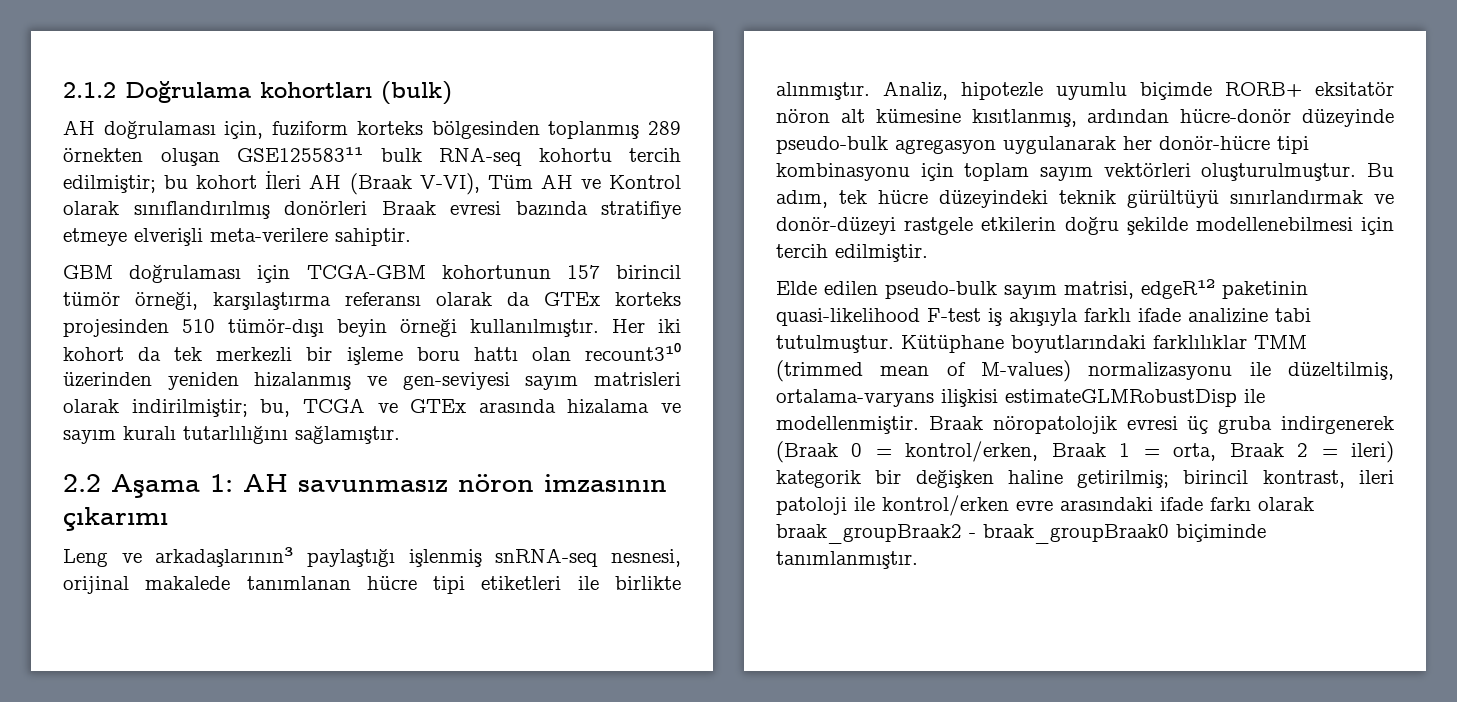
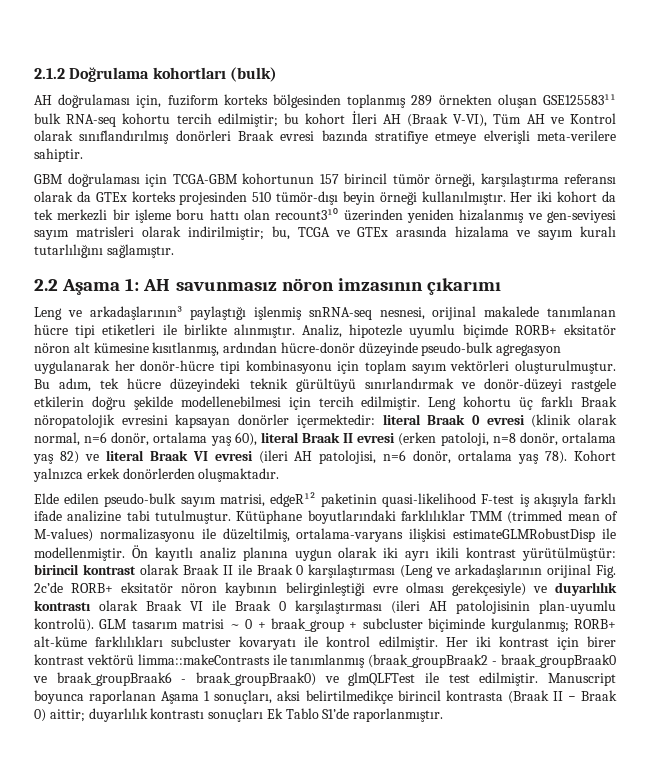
+ Leng kohortu üç farklı Braak nöropatolojik evresini kapsayan donörler içermektedir: literal Braak 0 evresi (klinik olarak normal, n=6 donör, ortalama yaş 60), literal Braak II evresi (erken patoloji, n=8 donör, ortalama yaş 82) ve literal Braak VI evresi (ileri AH patolojisi, n=6 donör, ortalama yaş 78). Kohort yalnızca erkek donörlerden oluşmaktadır.
- Braak nöropatolojik evresi üç gruba indirgenerek (Braak 0 = kontrol/erken, Braak 1 = orta, Braak 2 = ileri) kategorik bir değişken haline getirilmiş; birincil kontrast, ileri patoloji ile kontrol/erken evre arasındaki ifade farkı olarak braak_groupBraak2 - braak_groupBraak0 biçiminde tanımlanmıştır.
+ Ön kayıtlı analiz planına uygun olarak iki ayrı ikili kontrast yürütülmüştür: birincil kontrast olarak Braak II ile Braak 0 karşılaştırması (Leng ve arkadaşlarının orijinal Fig. 2c’de RORB+ eksitatör nöron kaybının belirginleştiği evre olması gerekçesiyle) ve duyarlılık kontrastı olarak Braak VI ile Braak 0 karşılaştırması (ileri AH patolojisinin plan-uyumlu kontrolü). GLM tasarım matrisi ~ 0 + braak_group + subcluster biçiminde kurgulanmış; RORB+ alt-küme farklılıkları subcluster kovaryatı ile kontrol edilmiştir. Her iki kontrast için birer kontrast vektörü limma::makeContrasts ile tanımlanmış (braak_groupBraak2 - braak_groupBraak0 ve braak_groupBraak6 - braak_groupBraak0) ve glmQLFTest ile test edilmiştir. Manuscript boyunca raporlanan Aşama 1 sonuçları, aksi belirtilmedikçe birincil kontrasta (Braak II − Braak 0) aittir; duyarlılık kontrastı sonuçları Ek Tablo S1’de raporlanmıştır.

